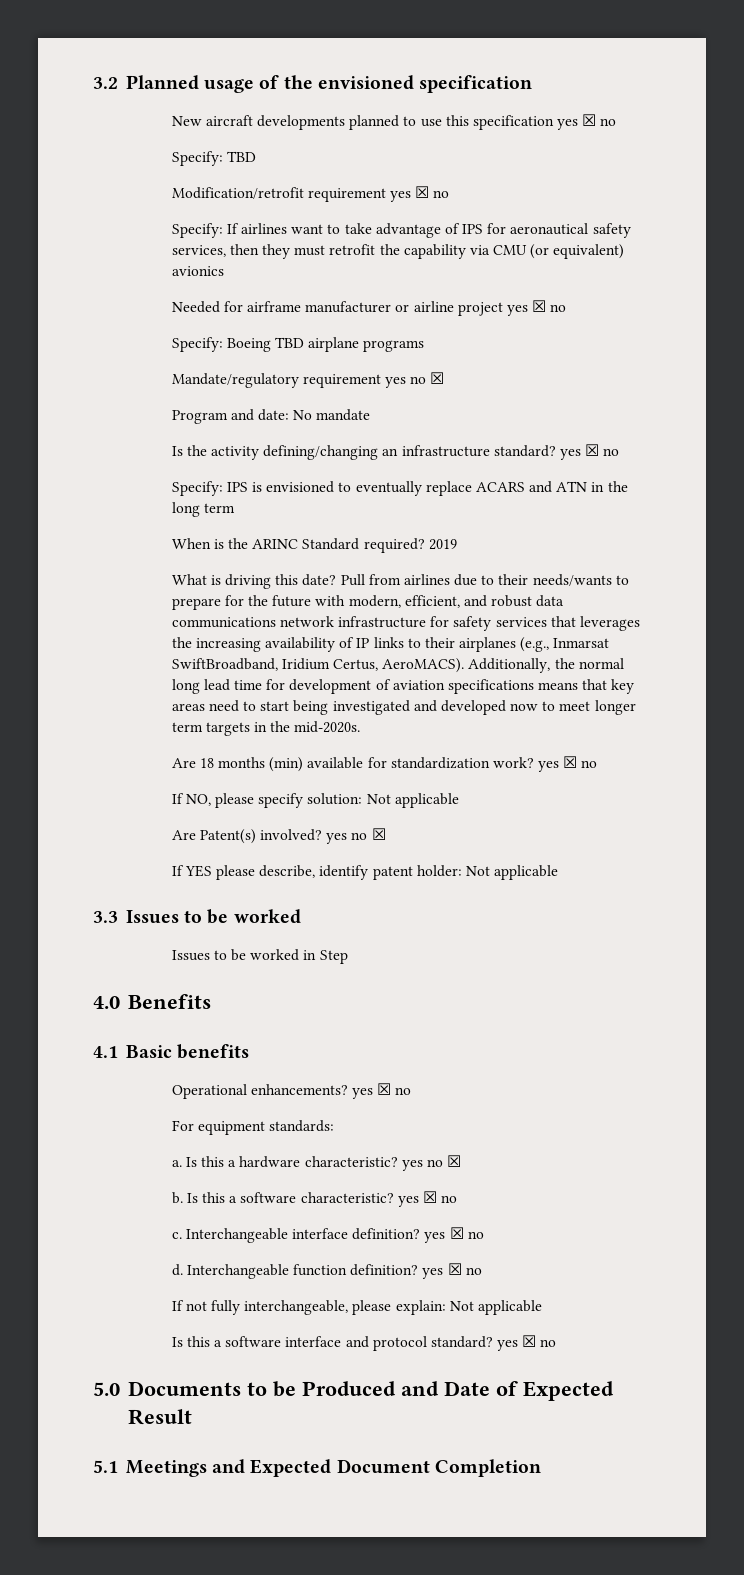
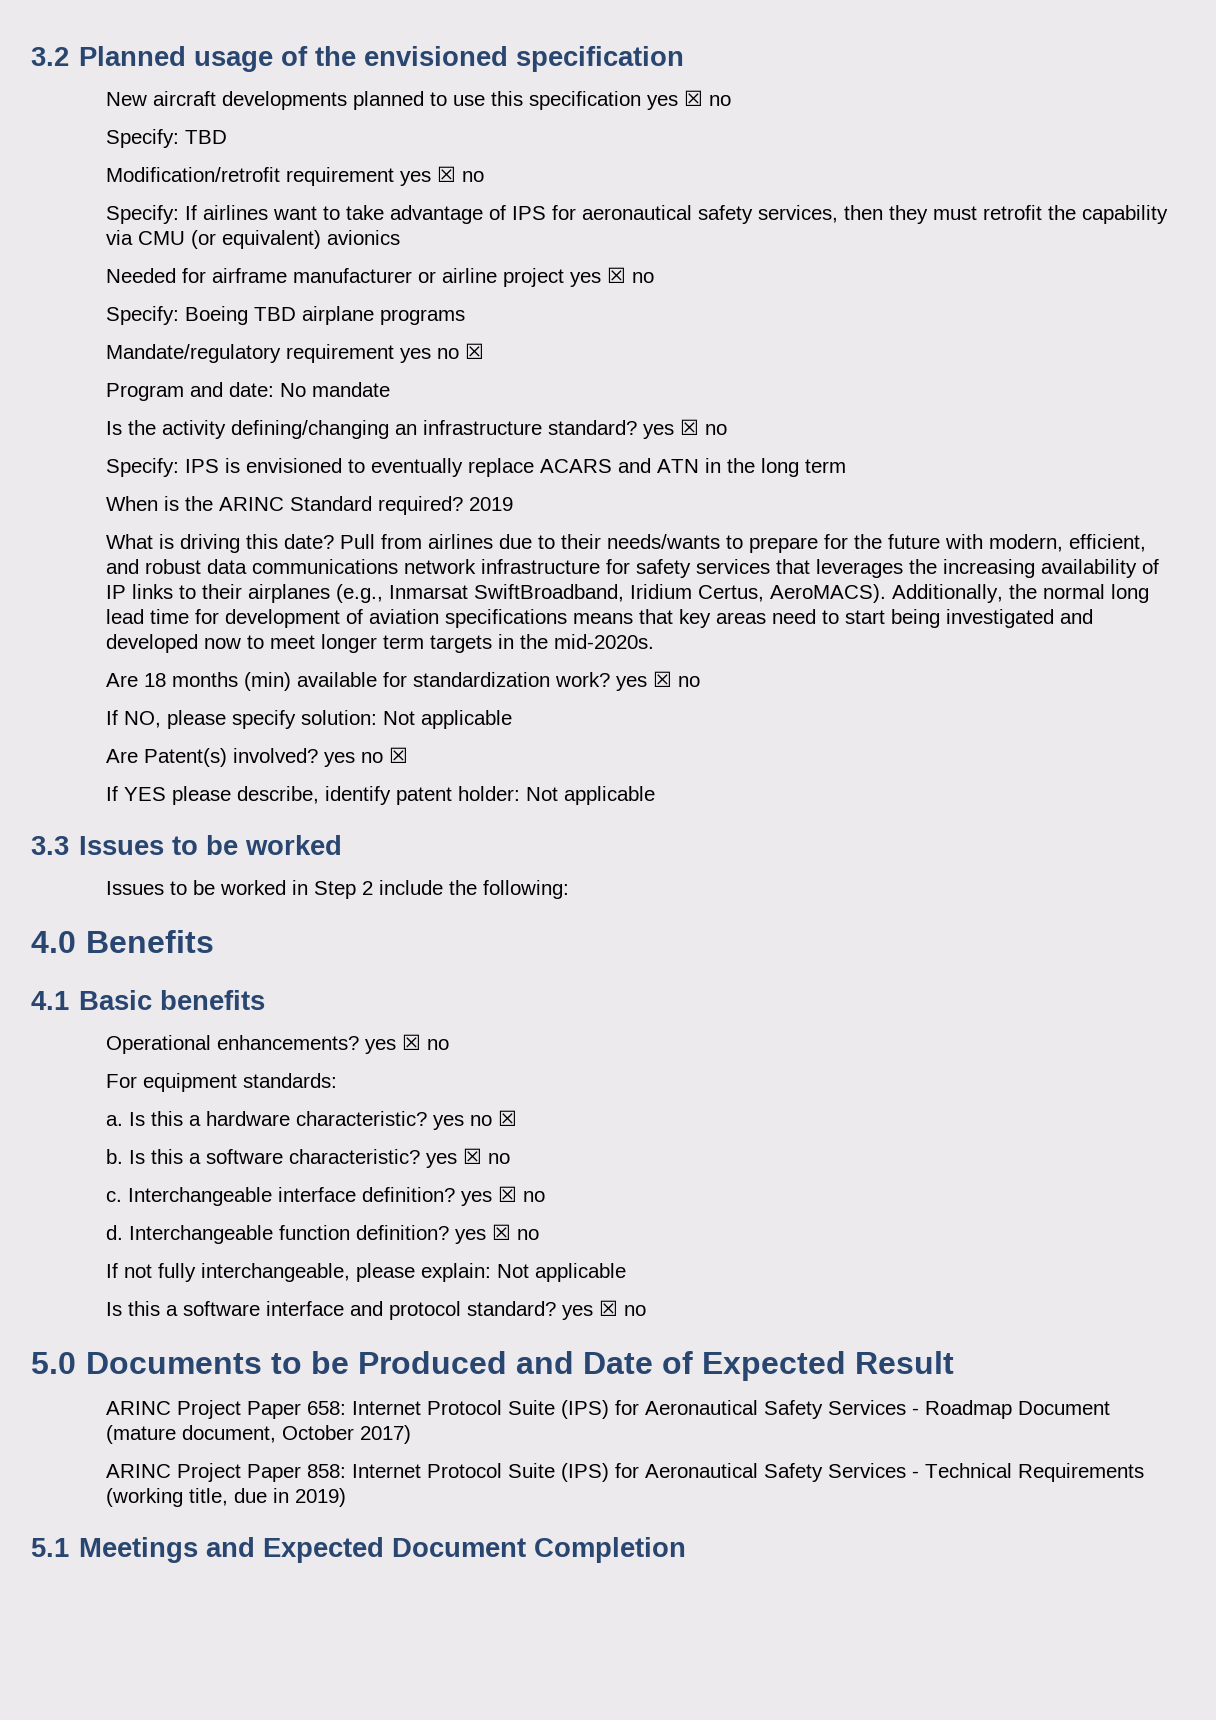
- Issues to be worked in Step
+ Issues to be worked in Step 2 include the following:
+ ARINC Project Paper 658: Internet Protocol Suite (IPS) for Aeronautical Safety Services - Roadmap Document (mature document, October 2017)
+ ARINC Project Paper 858: Internet Protocol Suite (IPS) for Aeronautical Safety Services - Technical Requirements (working title, due in 2019)

